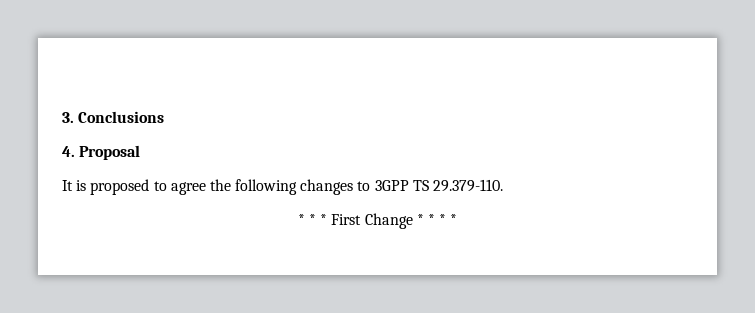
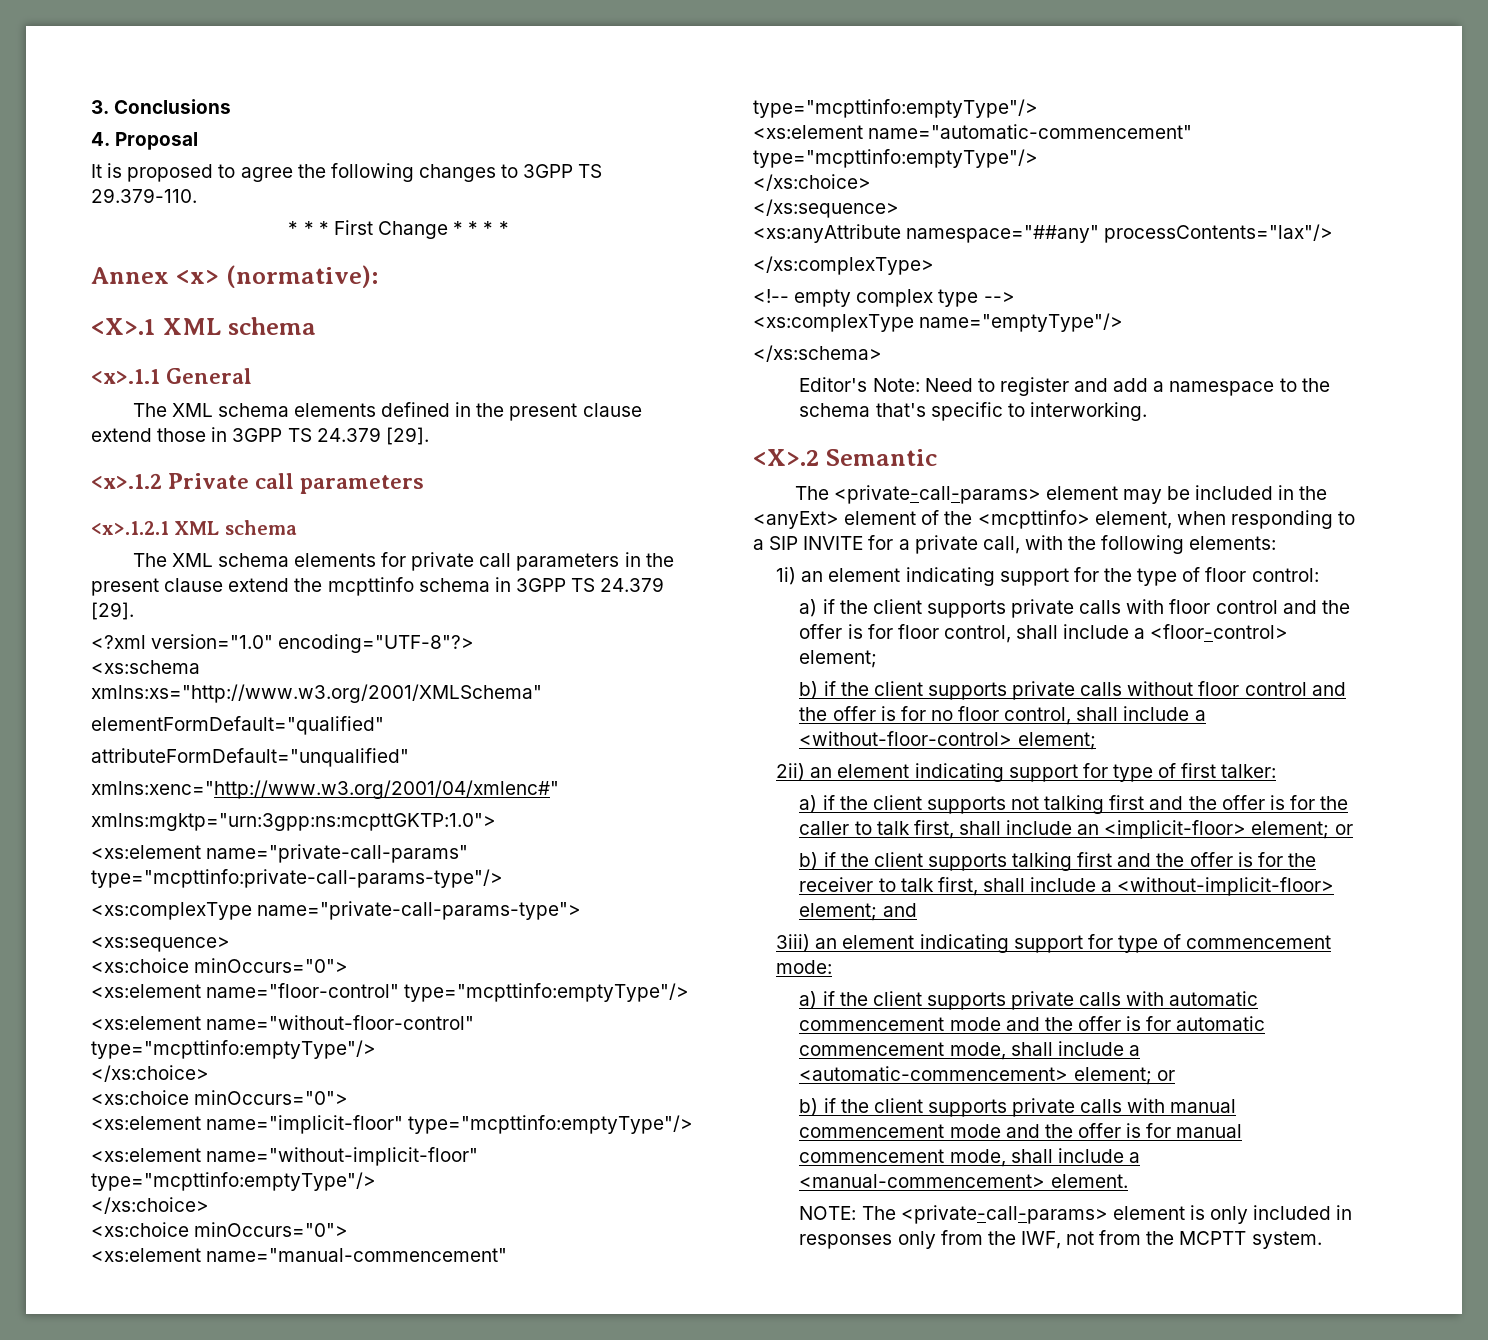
+ Annex <x> (normative):
+ <X>.1 XML schema
+ <x>.1.1 General
+ The XML schema elements defined in the present clause extend those in 3GPP TS 24.379 [29].
+ <x>.1.2 Private call parameters
+ <x>.1.2.1 XML schema
+ The XML schema elements for private call parameters in the present clause extend the mcpttinfo schema in 3GPP TS 24.379 [29].
+ <?xml version="1.0" encoding="UTF-8"?>
+ <xs:schema
+ xmlns:xs="http://www.w3.org/2001/XMLSchema"
+ elementFormDefault="qualified"
+ attributeFormDefault="unqualified"
+ xmlns:xenc="http://www.w3.org/2001/04/xmlenc#"
+ xmlns:mgktp="urn:3gpp:ns:mcpttGKTP:1.0">
+ <xs:element name="private-call-params" type="mcpttinfo:private-call-params-type"/>
+ <xs:complexType name="private-call-params-type">
+ <xs:sequence>
+ <xs:choice minOccurs="0">
+ <xs:element name="floor-control" type="mcpttinfo:emptyType"/>
+ <xs:element name="without-floor-control" type="mcpttinfo:emptyType"/>
+ </xs:choice>
+ <xs:choice minOccurs="0">
+ <xs:element name="implicit-floor" type="mcpttinfo:emptyType"/>
+ <xs:element name="without-implicit-floor" type="mcpttinfo:emptyType"/>
+ </xs:choice>
+ <xs:choice minOccurs="0">
+ <xs:element name="manual-commencement" type="mcpttinfo:emptyType"/>
+ <xs:element name="automatic-commencement" type="mcpttinfo:emptyType"/>
+ </xs:choice>
+ </xs:sequence>
+ <xs:anyAttribute namespace="##any" processContents="lax"/>
+ </xs:complexType>
+ <!-- empty complex type -->
+ <xs:complexType name="emptyType"/>
+ </xs:schema>
+ Editor's Note: Need to register and add a namespace to the schema that's specific to interworking.
+ <X>.2 Semantic
+ The <private-call-params> element may be included in the <anyExt> element of the <mcpttinfo> element, when responding to a SIP INVITE for a private call, with the following elements:
+ 1i) an element indicating support for the type of floor control:
+ a) if the client supports private calls with floor control and the offer is for floor control, shall include a <floor-control> element;
+ b) if the client supports private calls without floor control and the offer is for no floor control, shall include a <without-floor-control> element;
+ 2ii) an element indicating support for type of first talker:
+ a) if the client supports not talking first and the offer is for the caller to talk first, shall include an <implicit-floor> element; or
+ b) if the client supports talking first and the offer is for the receiver to talk first, shall include a <without-implicit-floor> element; and
+ 3iii) an element indicating support for type of commencement mode:
+ a) if the client supports private calls with automatic commencement mode and the offer is for automatic commencement mode, shall include a <automatic-commencement> element; or
+ b) if the client supports private calls with manual commencement mode and the offer is for manual commencement mode, shall include a <manual-commencement> element.
+ NOTE: The <private-call-params> element is only included in responses only from the IWF, not from the MCPTT system.

